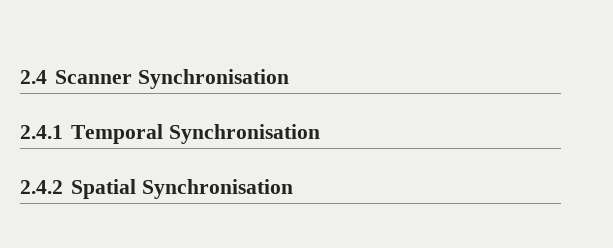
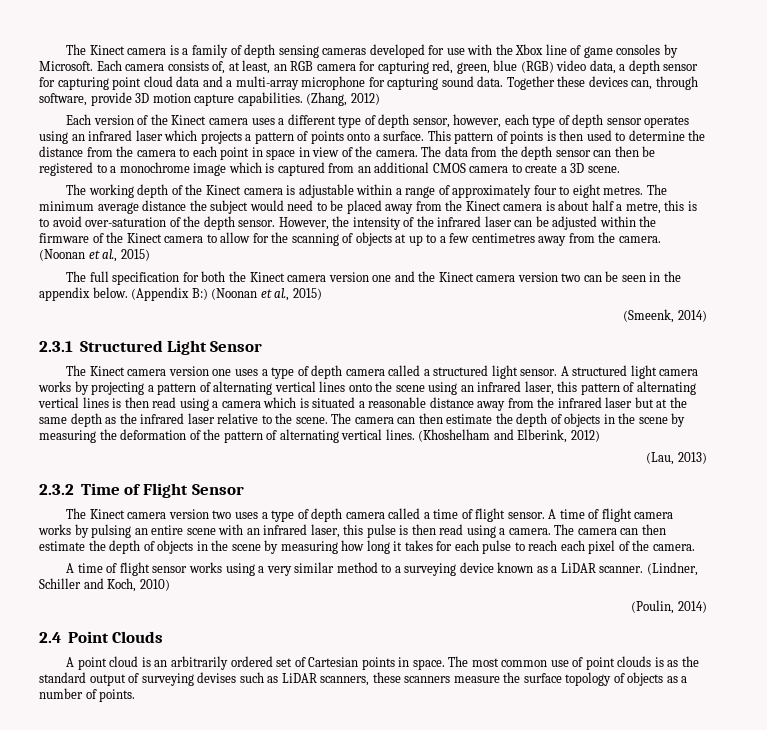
- 2.4 Scanner Synchronisation
- 2.4.1 Temporal Synchronisation
- 2.4.2 Spatial Synchronisation
+ The Kinect camera is a family of depth sensing cameras developed for use with the Xbox line of game consoles by Microsoft. Each camera consists of, at least, an RGB camera for capturing red, green, blue (RGB) video data, a depth sensor for capturing point cloud data and a multi-array microphone for capturing sound data. Together these devices can, through software, provide 3D motion capture capabilities. (Zhang, 2012)
+ Each version of the Kinect camera uses a different type of depth sensor, however, each type of depth sensor operates using an infrared laser which projects a pattern of points onto a surface. This pattern of points is then used to determine the distance from the camera to each point in space in view of the camera. The data from the depth sensor can then be registered to a monochrome image which is captured from an additional CMOS camera to create a 3D scene.
+ The working depth of the Kinect camera is adjustable within a range of approximately four to eight metres. The minimum average distance the subject would need to be placed away from the Kinect camera is about half a metre, this is to avoid over-saturation of the depth sensor. However, the intensity of the infrared laser can be adjusted within the firmware of the Kinect camera to allow for the scanning of objects at up to a few centimetres away from the camera. (Noonan et al., 2015)
+ The full specification for both the Kinect camera version one and the Kinect camera version two can be seen in the appendix below. (Appendix B:) (Noonan et al., 2015)
+ (Smeenk, 2014)
+ 2.3.1 Structured Light Sensor
+ The Kinect camera version one uses a type of depth camera called a structured light sensor. A structured light camera works by projecting a pattern of alternating vertical lines onto the scene using an infrared laser, this pattern of alternating vertical lines is then read using a camera which is situated a reasonable distance away from the infrared laser but at the same depth as the infrared laser relative to the scene. The camera can then estimate the depth of objects in the scene by measuring the deformation of the pattern of alternating vertical lines. (Khoshelham and Elberink, 2012)
+ (Lau, 2013)
+ 2.3.2 Time of Flight Sensor
+ The Kinect camera version two uses a type of depth camera called a time of flight sensor. A time of flight camera works by pulsing an entire scene with an infrared laser, this pulse is then read using a camera. The camera can then estimate the depth of objects in the scene by measuring how long it takes for each pulse to reach each pixel of the camera.
+ A time of flight sensor works using a very similar method to a surveying device known as a LiDAR scanner. (Lindner, Schiller and Koch, 2010)
+ (Poulin, 2014)
+ 2.4 Point Clouds
+ A point cloud is an arbitrarily ordered set of Cartesian points in space. The most common use of point clouds is as the standard output of surveying devises such as LiDAR scanners, these scanners measure the surface topology of objects as a number of points.

